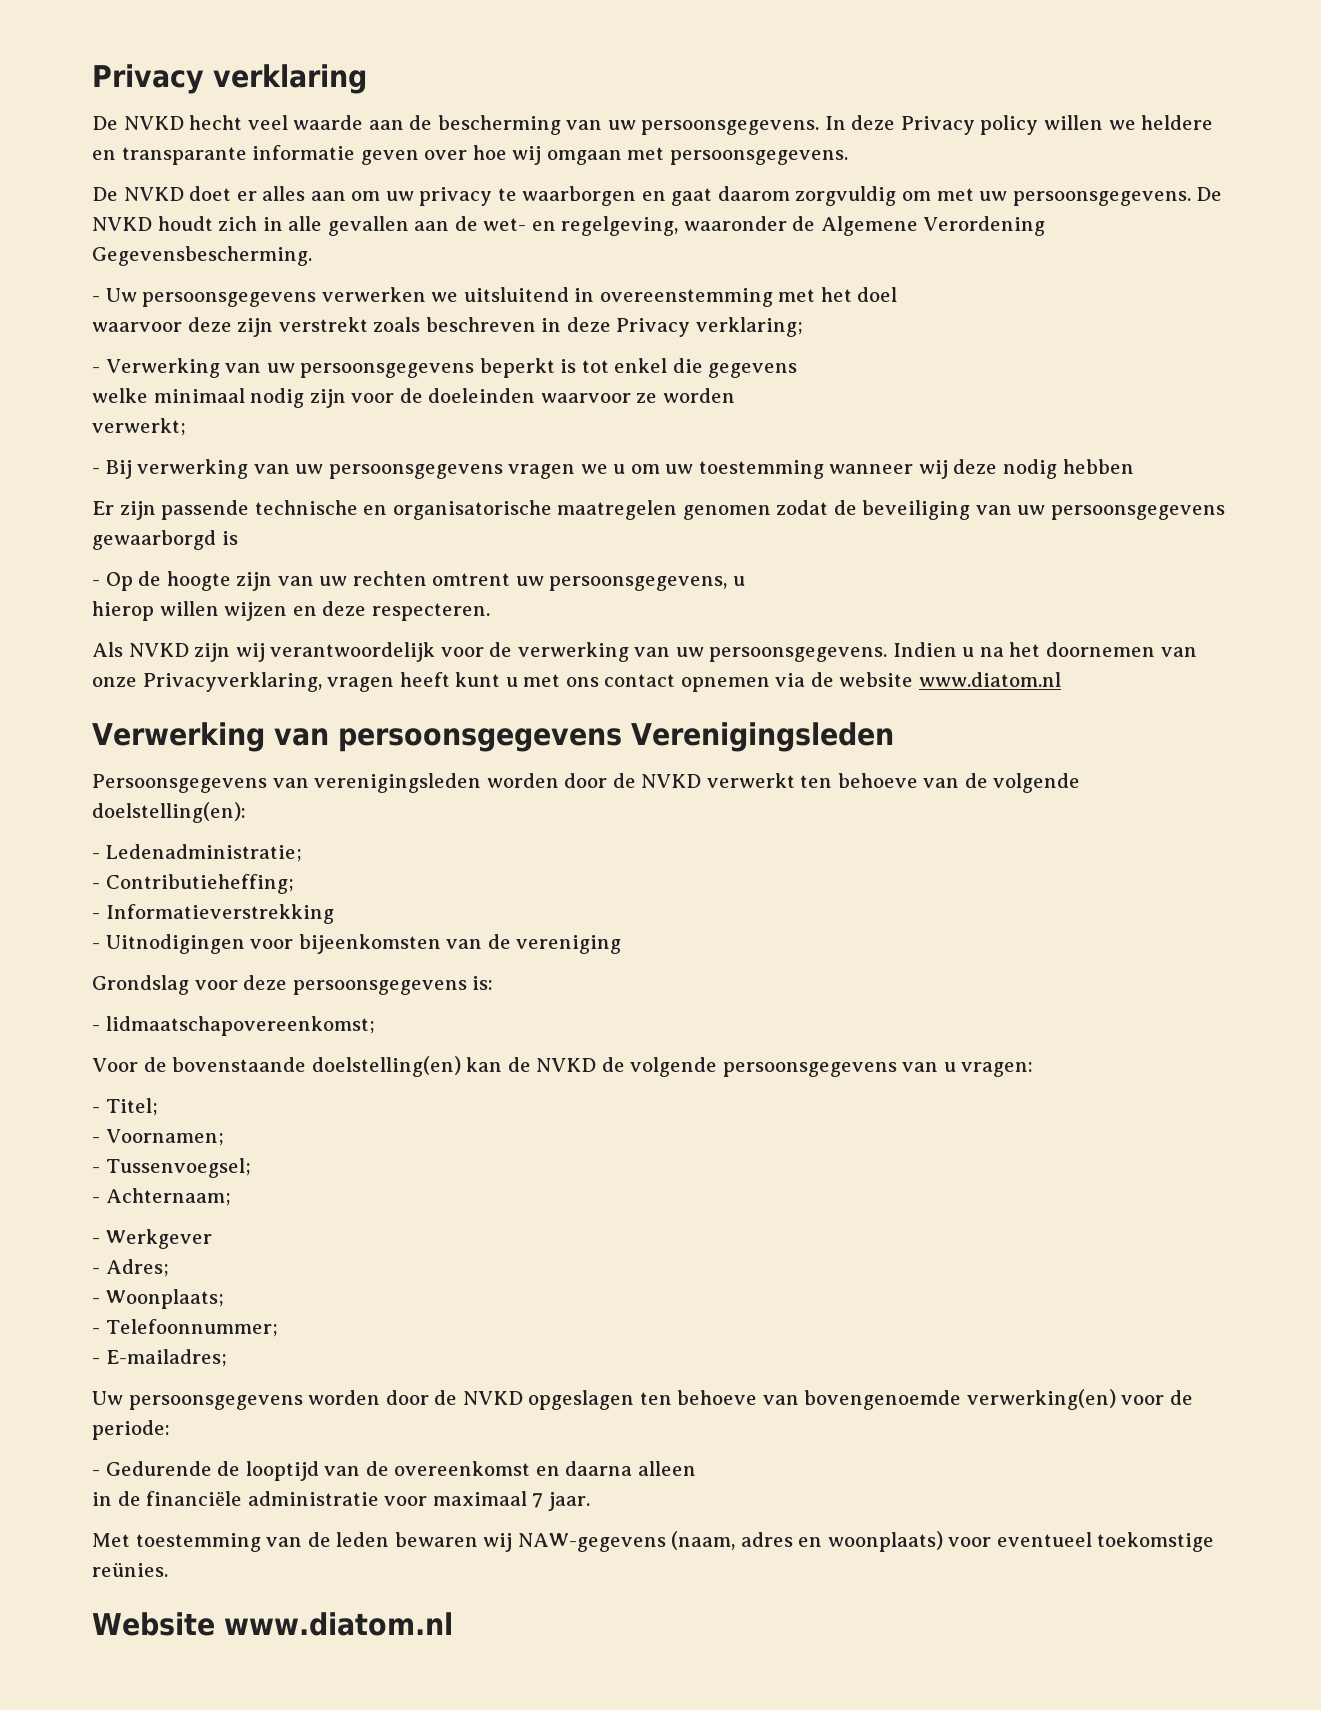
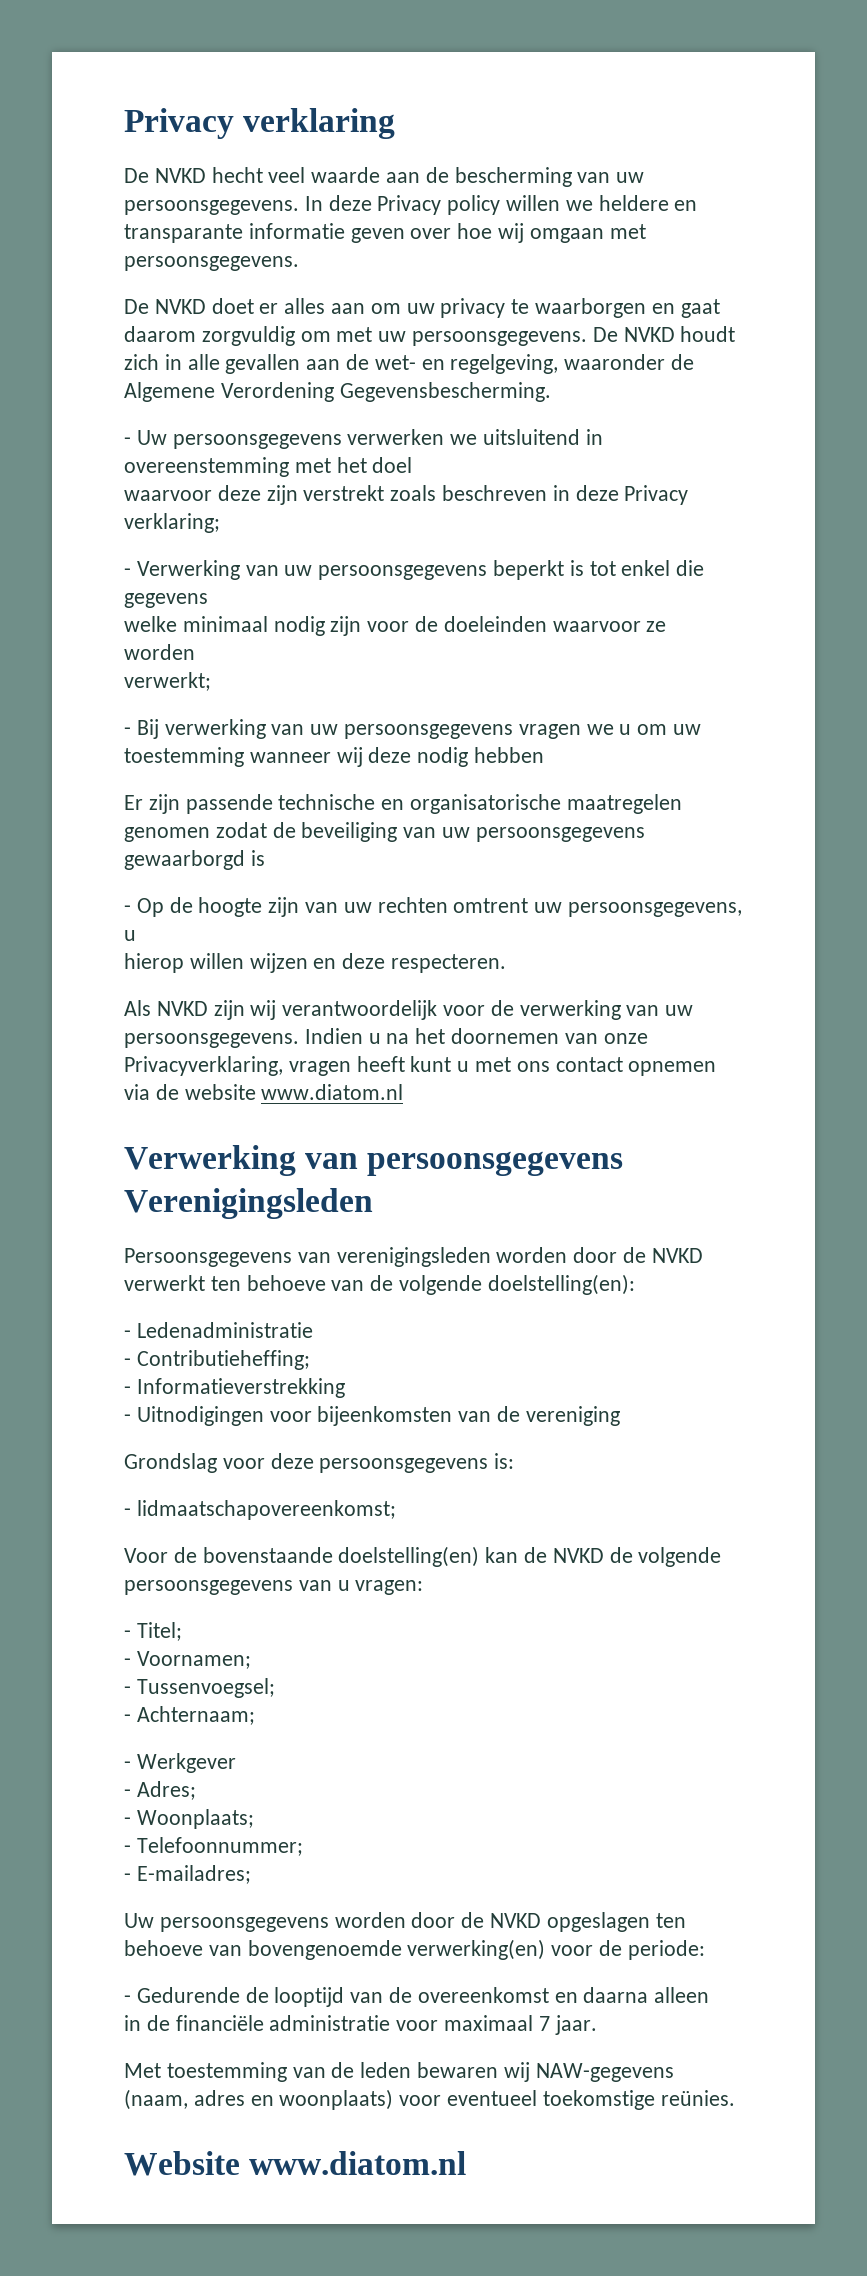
- - Ledenadministratie;
+ - Ledenadministratie

